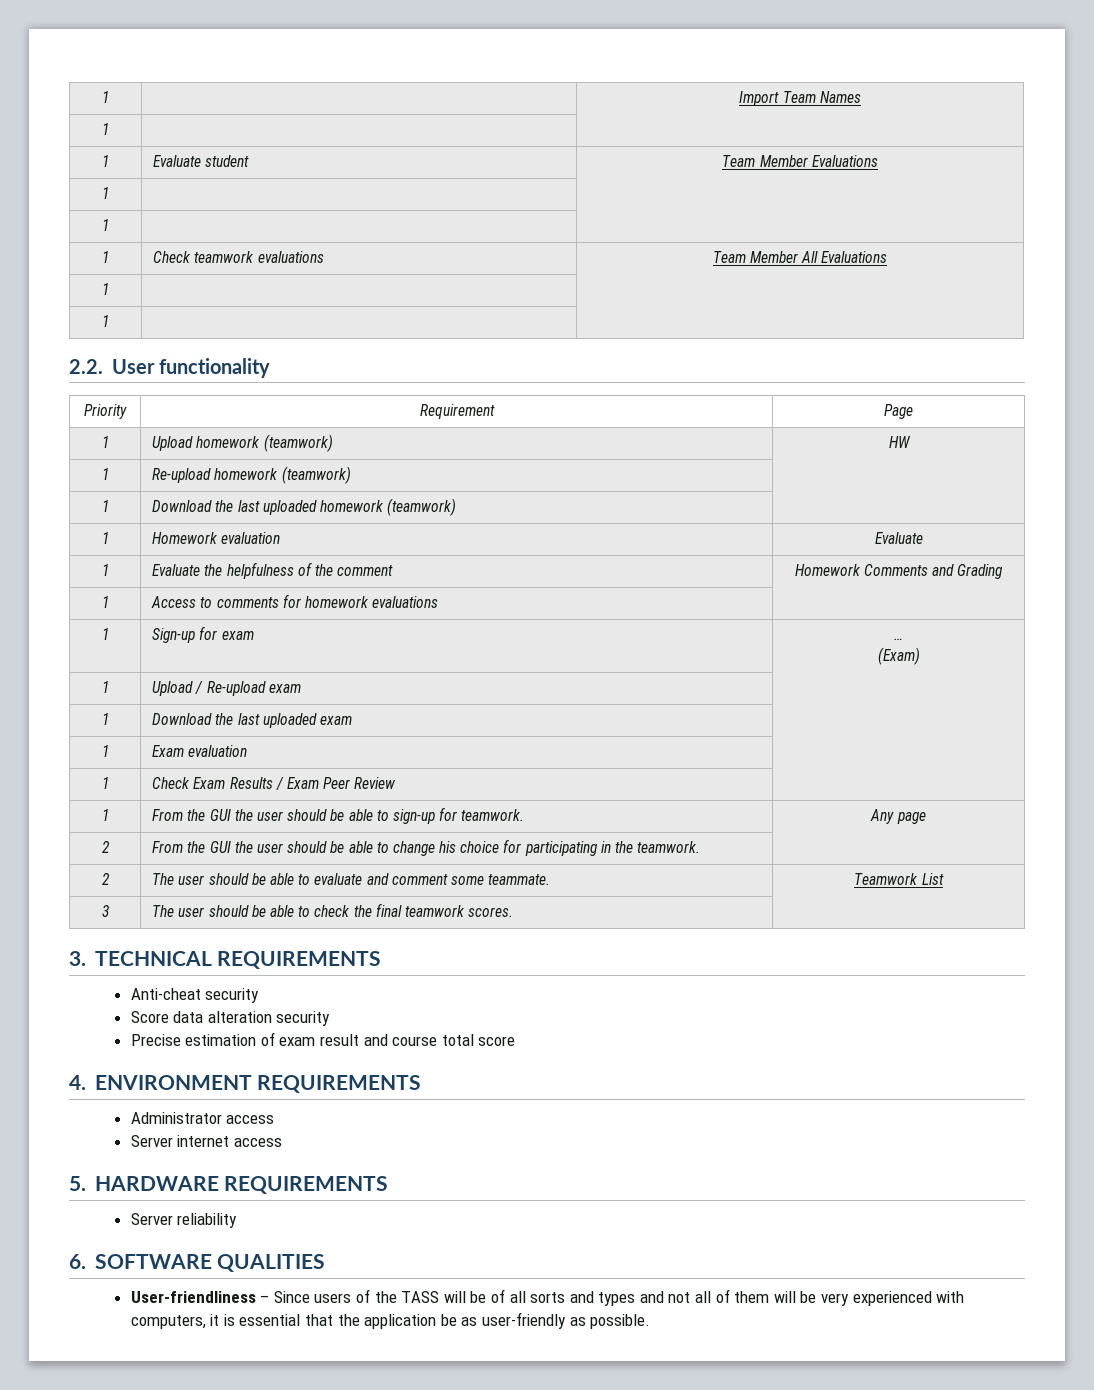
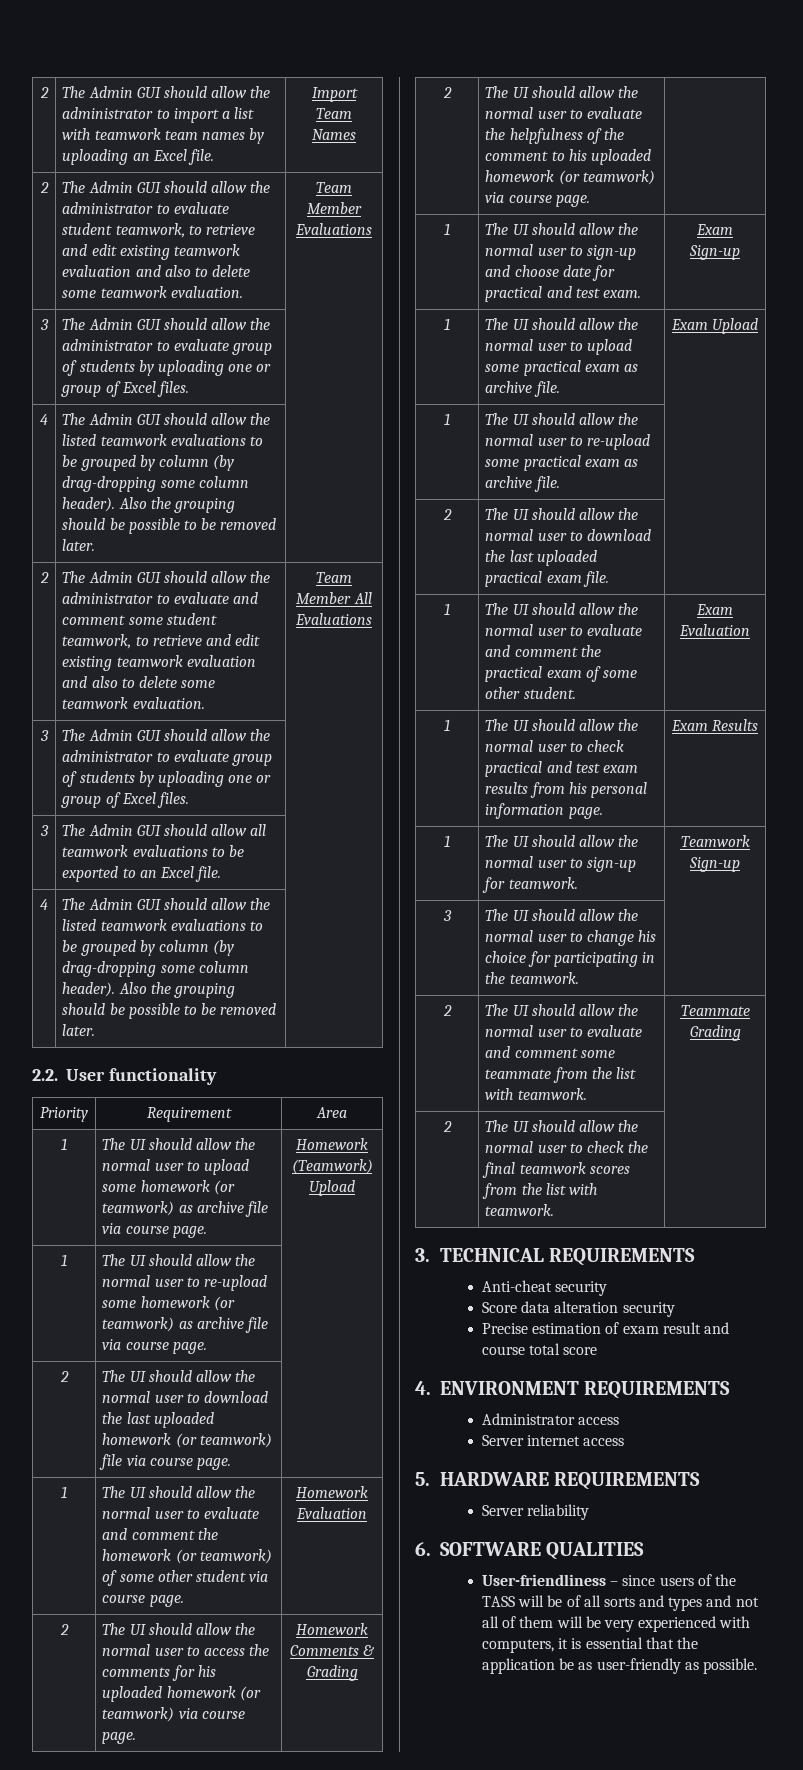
- 1 | | Import Team Names
- 1 | |
- 1 | Evaluate student | Team Member Evaluations
- 1 | |
- 1 | |
- 1 | Check teamwork evaluations | Team Member All Evaluations
- 1 | |
- 1 | |
+ 2 | The Admin GUI should allow the administrator to import a list with teamwork team names by uploading an Excel file. | Import Team Names
+ 2 | The Admin GUI should allow the administrator to evaluate student teamwork, to retrieve and edit existing teamwork evaluation and also to delete some teamwork evaluation. | Team Member Evaluations
+ 3 | The Admin GUI should allow the administrator to evaluate group of students by uploading one or group of Excel files. |
+ 4 | The Admin GUI should allow the listed teamwork evaluations to be grouped by column (by drag-dropping some column header). Also the grouping should be possible to be removed later. |
+ 2 | The Admin GUI should allow the administrator to evaluate and comment some student teamwork, to retrieve and edit existing teamwork evaluation and also to delete some teamwork evaluation. | Team Member All Evaluations
+ 3 | The Admin GUI should allow the administrator to evaluate group of students by uploading one or group of Excel files. |
+ 3 | The Admin GUI should allow all teamwork evaluations to be exported to an Excel file. |
+ 4 | The Admin GUI should allow the listed teamwork evaluations to be grouped by column (by drag-dropping some column header). Also the grouping should be possible to be removed later. |
- Priority | Requirement | Page
- 1 | Upload homework (teamwork) | HW
- 1 | Re-upload homework (teamwork) |
- 1 | Download the last uploaded homework (teamwork) |
- 1 | Homework evaluation | Evaluate
- 1 | Evaluate the helpfulness of the comment | Homework Comments and Grading
- 1 | Access to comments for homework evaluations |
- 1 | Sign-up for exam | …
- (Exam)
- 1 | Upload / Re-upload exam |
- 1 | Download the last uploaded exam |
- 1 | Exam evaluation |
- 1 | Check Exam Results / Exam Peer Review |
- 1 | From the GUI the user should be able to sign-up for teamwork. | Any page
- 2 | From the GUI the user should be able to change his choice for participating in the teamwork. |
+ Priority | Requirement | Area
+ 1 | The UI should allow the normal user to upload some homework (or teamwork) as archive file via course page. | Homework (Teamwork) Upload
+ 1 | The UI should allow the normal user to re-upload some homework (or teamwork) as archive file via course page. |
+ 2 | The UI should allow the normal user to download the last uploaded homework (or teamwork) file via course page. |
+ 1 | The UI should allow the normal user to evaluate and comment the homework (or teamwork) of some other student via course page. | Homework Evaluation
+ 2 | The UI should allow the normal user to access the comments for his uploaded homework (or teamwork) via course page. | Homework Comments & Grading
+ 2 | The UI should allow the normal user to evaluate the helpfulness of the comment to his uploaded homework (or teamwork) via course page. |
+ 1 | The UI should allow the normal user to sign-up and choose date for practical and test exam. | Exam Sign-up
+ 1 | The UI should allow the normal user to upload some practical exam as archive file. | Exam Upload
+ 1 | The UI should allow the normal user to re-upload some practical exam as archive file. |
+ 2 | The UI should allow the normal user to download the last uploaded practical exam file. |
+ 1 | The UI should allow the normal user to evaluate and comment the practical exam of some other student. | Exam Evaluation
+ 1 | The UI should allow the normal user to check practical and test exam results from his personal information page. | Exam Results
+ 1 | The UI should allow the normal user to sign-up for teamwork. | Teamwork Sign-up
+ 3 | The UI should allow the normal user to change his choice for participating in the teamwork. |
- 2 | The user should be able to evaluate and comment some teammate. | Teamwork List
- 3 | The user should be able to check the final teamwork scores. |
+ 2 | The UI should allow the normal user to evaluate and comment some teammate from the list with teamwork. | Teammate Grading
+ 2 | The UI should allow the normal user to check the final teamwork scores from the list with teamwork. |
- User-friendliness – Since users of the TASS will be of all sorts and types and not all of them will be very experienced with computers, it is essential that the application be as user-friendly as possible.
+ User-friendliness – since users of the TASS will be of all sorts and types and not all of them will be very experienced with computers, it is essential that the application be as user-friendly as possible.

